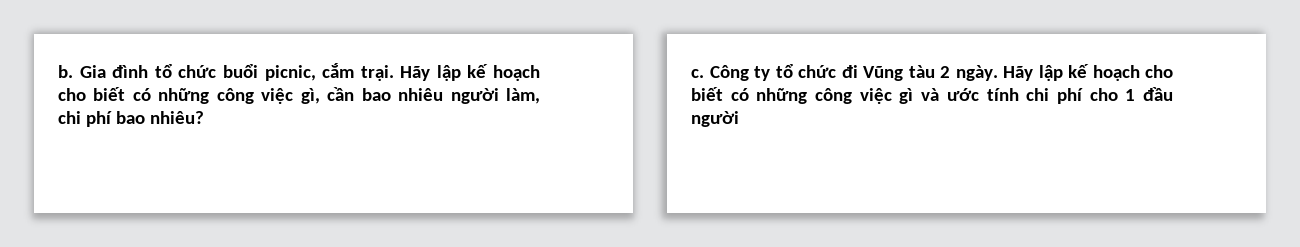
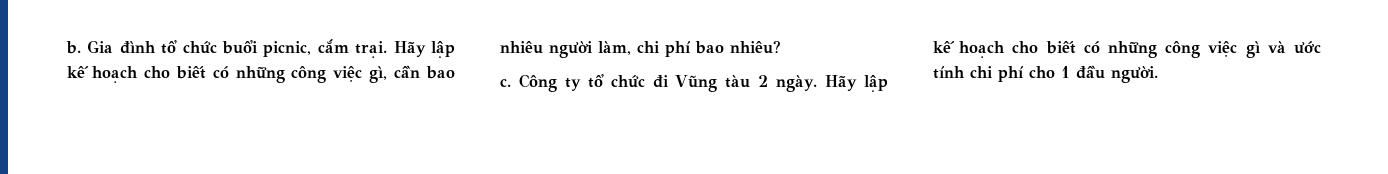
- Hãy lập kế hoạch cho biết có những công việc gì và ước tính chi phí cho 1 đầu người
+ Hãy lập kế hoạch cho biết có những công việc gì và ước tính chi phí cho 1 đầu người.

